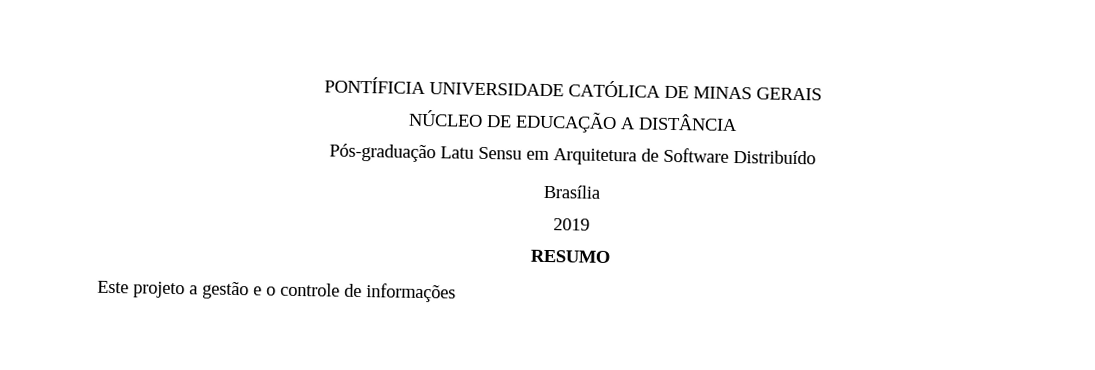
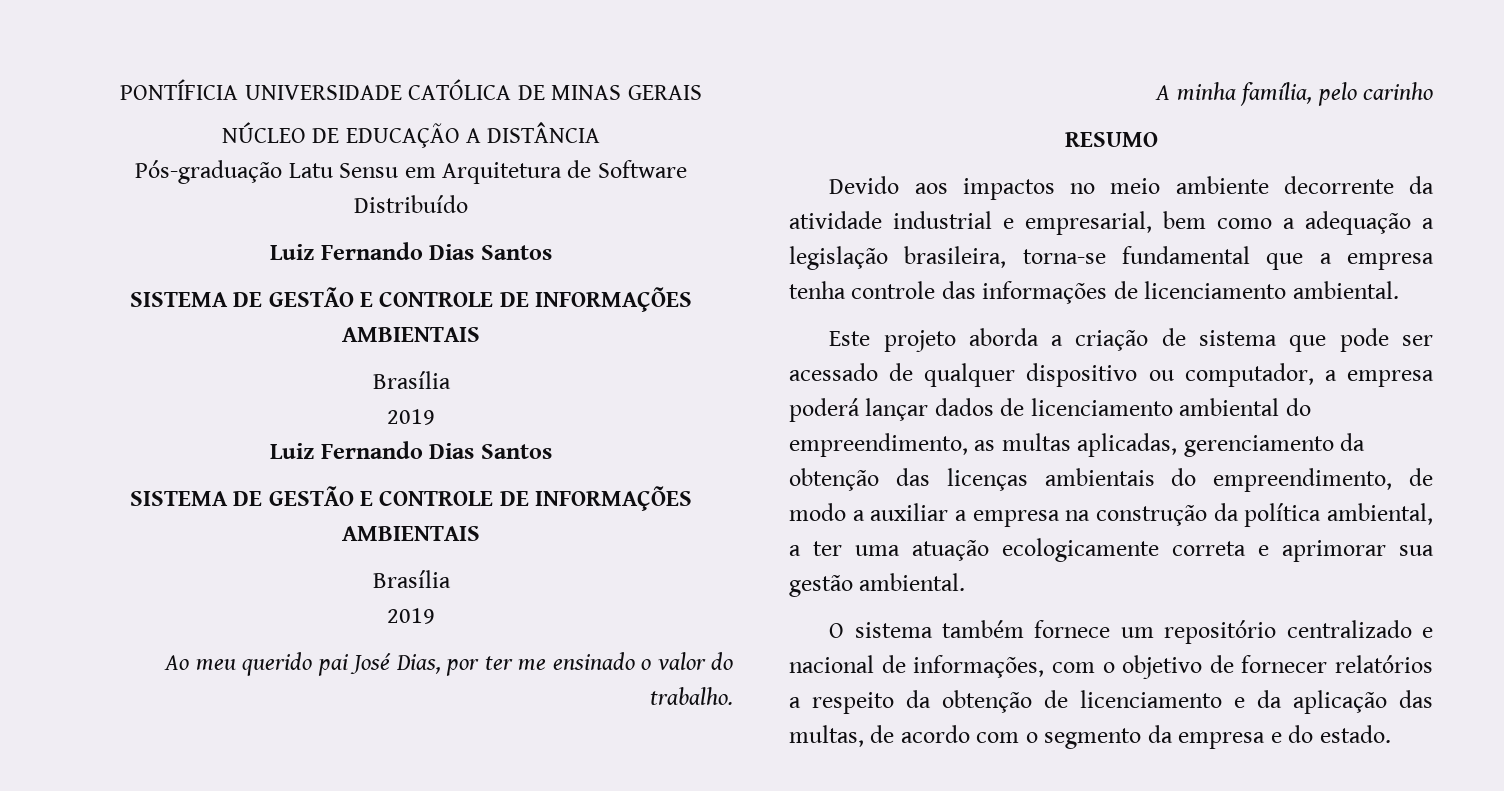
  Pós-graduação Latu Sensu em Arquitetura de Software Distribuído
+ Luiz Fernando Dias Santos
+ SISTEMA DE GESTÃO E CONTROLE DE INFORMAÇÕES AMBIENTAIS
  Brasília
  2019
+ Luiz Fernando Dias Santos
+ SISTEMA DE GESTÃO E CONTROLE DE INFORMAÇÕES AMBIENTAIS
+ Brasília
+ 2019
+ Ao meu querido pai José Dias, por ter me ensinado o valor do trabalho.
+ A minha família, pelo carinho
  RESUMO
- Este projeto a gestão e o controle de informações
+ Devido aos impactos no meio ambiente decorrente da atividade industrial e empresarial, bem como a adequação a legislação brasileira, torna-se fundamental que a empresa tenha controle das informações de licenciamento ambiental.
+ Este projeto aborda a criação de sistema que pode ser acessado de qualquer dispositivo ou computador, a empresa poderá lançar dados de licenciamento ambiental do empreendimento, as multas aplicadas, gerenciamento da obtenção das licenças ambientais do empreendimento, de modo a auxiliar a empresa na construção da política ambiental, a ter uma atuação ecologicamente correta e aprimorar sua gestão ambiental.
+ O sistema também fornece um repositório centralizado e nacional de informações, com o objetivo de fornecer relatórios a respeito da obtenção de licenciamento e da aplicação das multas, de acordo com o segmento da empresa e do estado.

